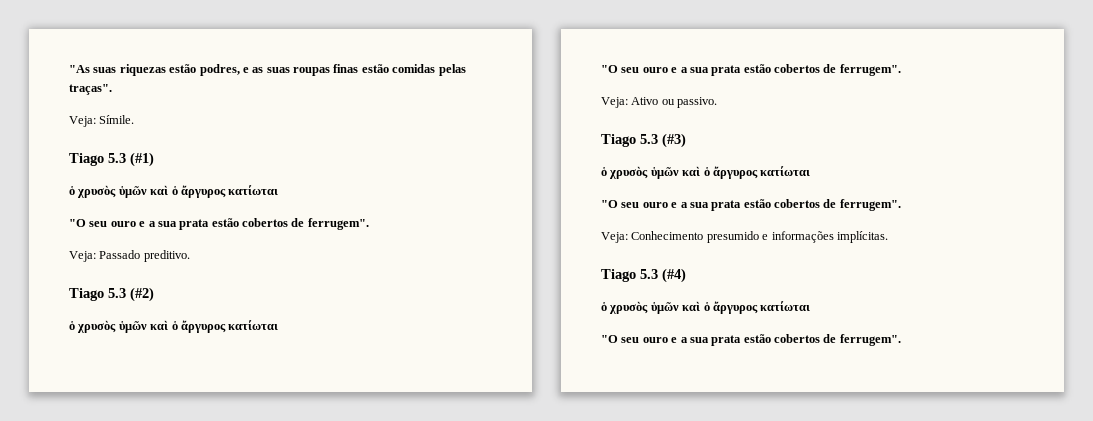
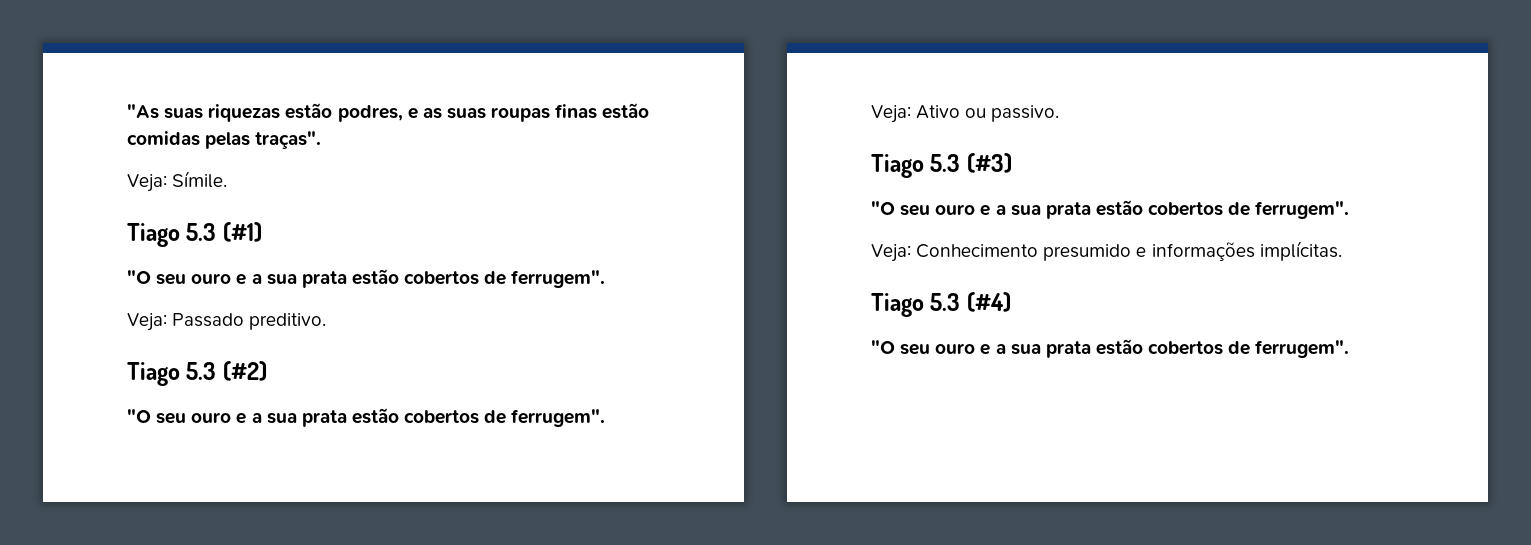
  Tiago 5.3 (#1)
- ὁ χρυσὸς ὑμῶν καὶ ὁ ἄργυρος κατίωται
  Tiago 5.3 (#2)
- ὁ χρυσὸς ὑμῶν καὶ ὁ ἄργυρος κατίωται
  Tiago 5.3 (#3)
- ὁ χρυσὸς ὑμῶν καὶ ὁ ἄργυρος κατίωται
  Tiago 5.3 (#4)
- ὁ χρυσὸς ὑμῶν καὶ ὁ ἄργυρος κατίωται

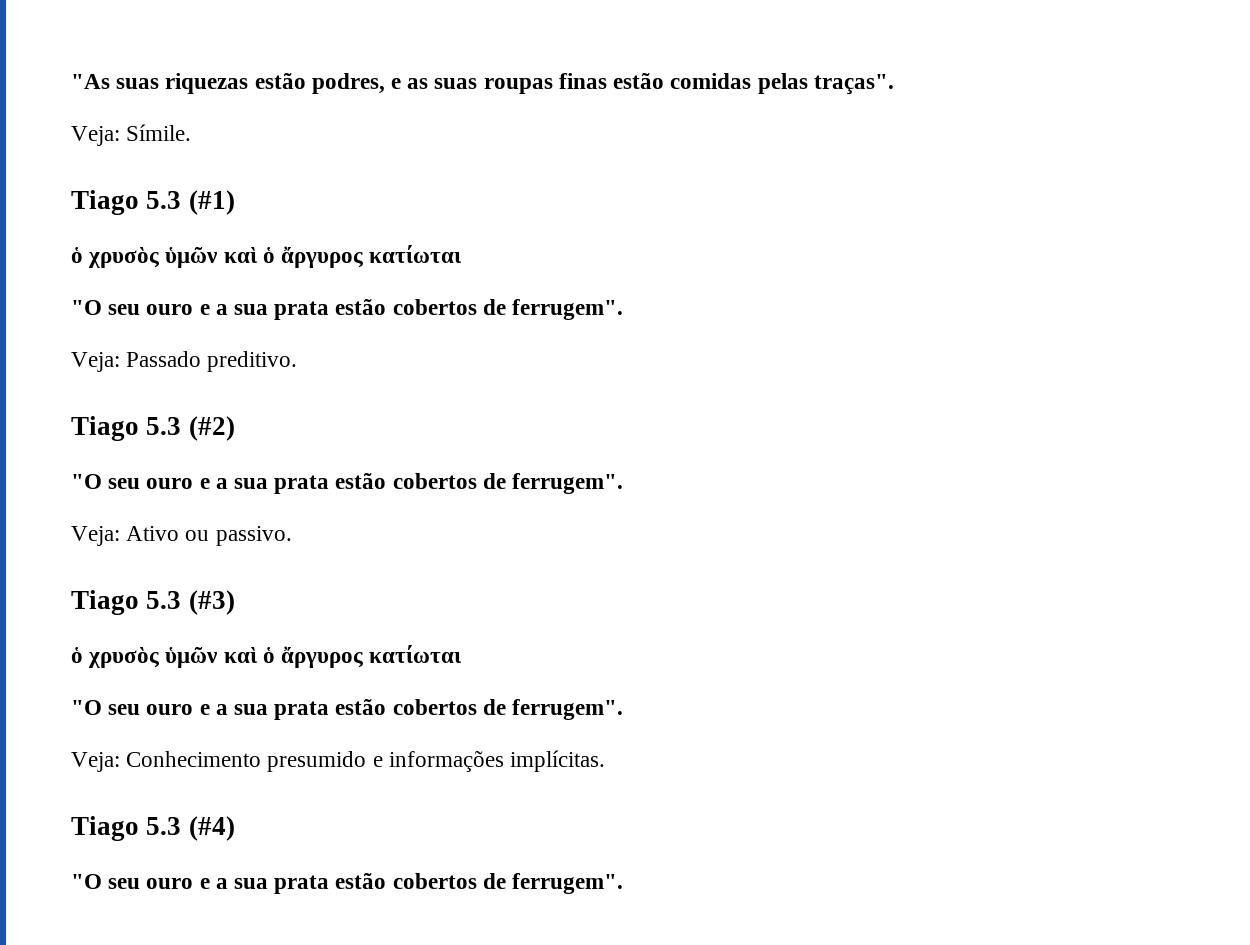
  Tiago 5.3 (#1)
+ ὁ χρυσὸς ὑμῶν καὶ ὁ ἄργυρος κατίωται
  Tiago 5.3 (#3)
+ ὁ χρυσὸς ὑμῶν καὶ ὁ ἄργυρος κατίωται

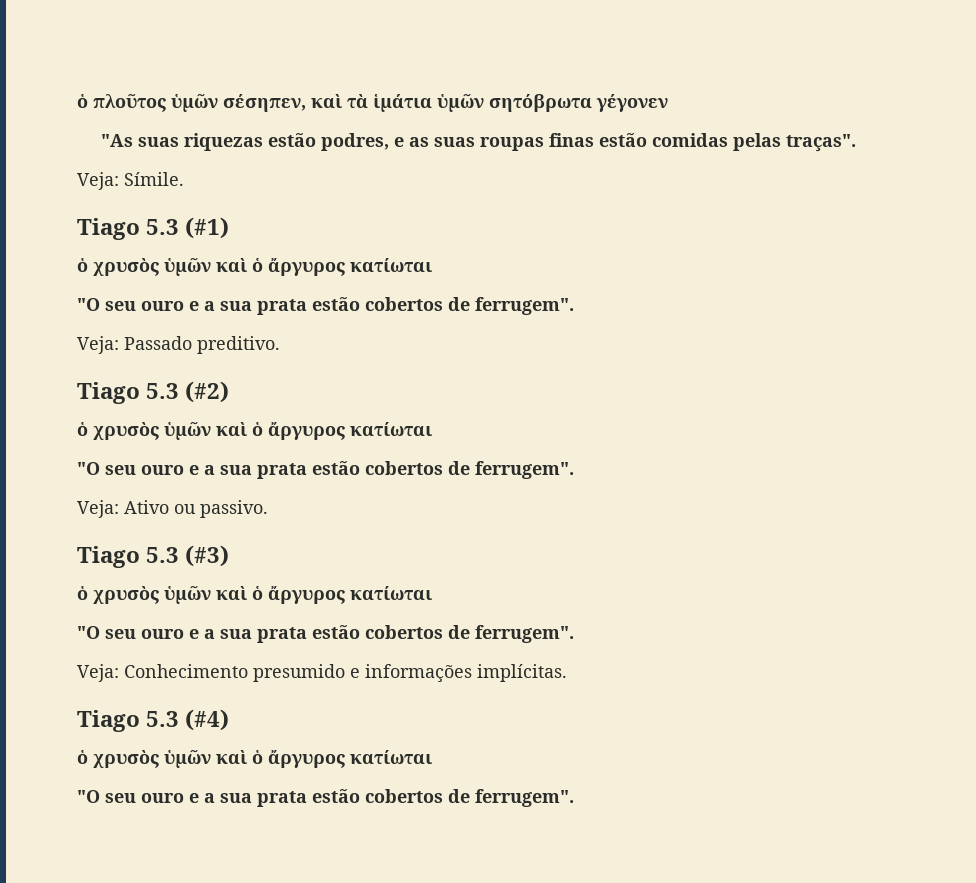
+ ὁ πλοῦτος ὑμῶν σέσηπεν, καὶ τὰ ἱμάτια ὑμῶν σητόβρωτα γέγονεν
  Tiago 5.3 (#2)
+ ὁ χρυσὸς ὑμῶν καὶ ὁ ἄργυρος κατίωται
  Tiago 5.3 (#4)
+ ὁ χρυσὸς ὑμῶν καὶ ὁ ἄργυρος κατίωται

